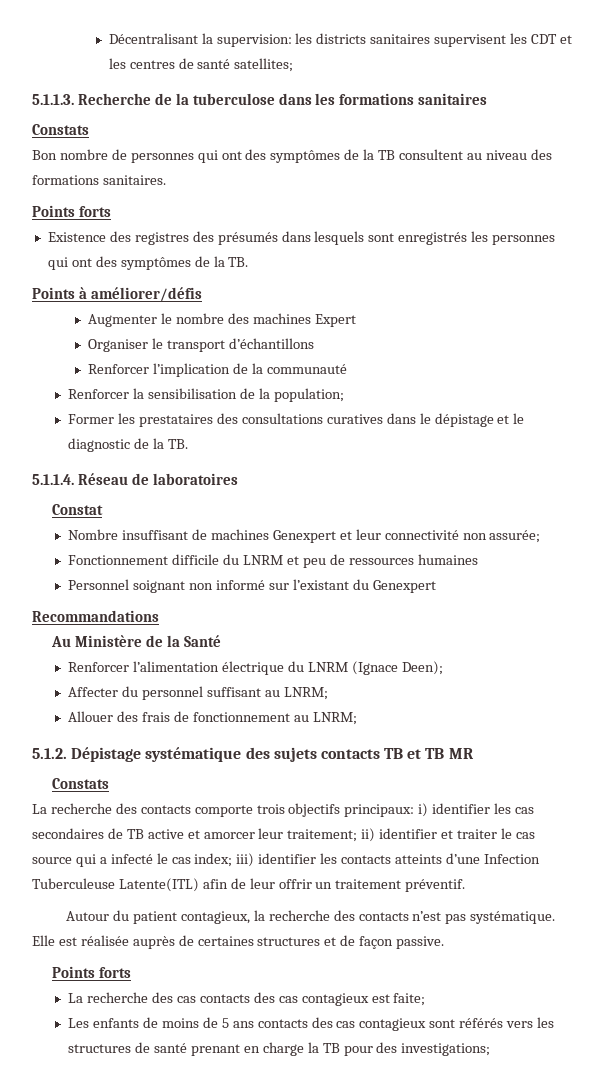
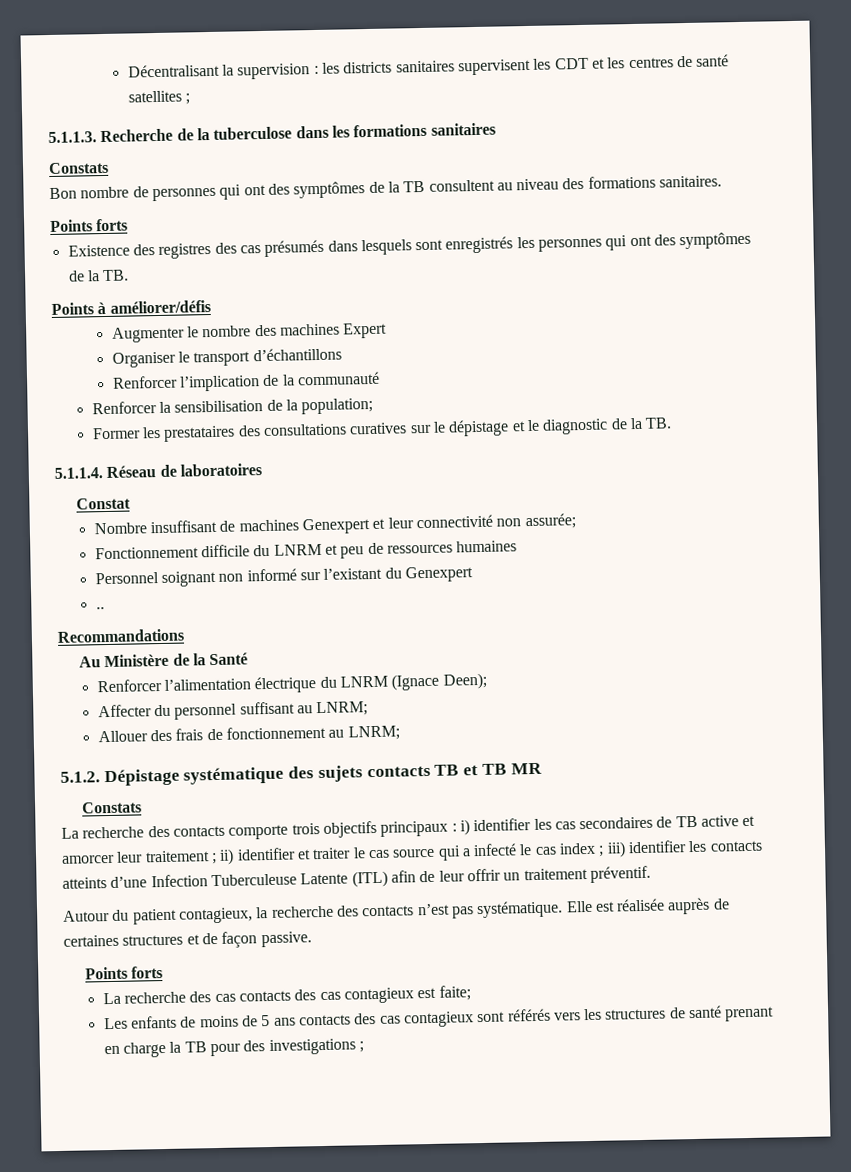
- Décentralisant la supervision: les districts sanitaires supervisent les CDT et les centres de santé satellites;
+ Décentralisant la supervision : les districts sanitaires supervisent les CDT et les centres de santé satellites ;
- Existence des registres des présumés dans lesquels sont enregistrés les personnes qui ont des symptômes de la TB.
+ Existence des registres des cas présumés dans lesquels sont enregistrés les personnes qui ont des symptômes de la TB.
- Former les prestataires des consultations curatives dans le dépistage et le diagnostic de la TB.
+ Former les prestataires des consultations curatives sur le dépistage et le diagnostic de la TB.
+ ..
- La recherche des contacts comporte trois objectifs principaux: i) identifier les cas secondaires de TB active et amorcer leur traitement; ii) identifier et traiter le cas source qui a infecté le cas index; iii) identifier les contacts atteints d’une Infection Tuberculeuse Latente(ITL) afin de leur offrir un traitement préventif.
+ La recherche des contacts comporte trois objectifs principaux : i) identifier les cas secondaires de TB active et amorcer leur traitement ; ii) identifier et traiter le cas source qui a infecté le cas index ; iii) identifier les contacts atteints d’une Infection Tuberculeuse Latente (ITL) afin de leur offrir un traitement préventif.
- Les enfants de moins de 5 ans contacts des cas contagieux sont référés vers les structures de santé prenant en charge la TB pour des investigations;
+ Les enfants de moins de 5 ans contacts des cas contagieux sont référés vers les structures de santé prenant en charge la TB pour des investigations ;

